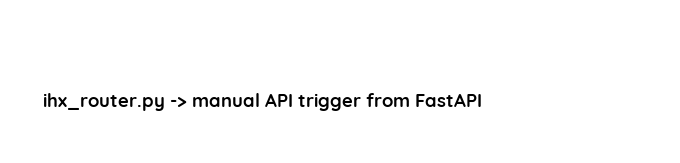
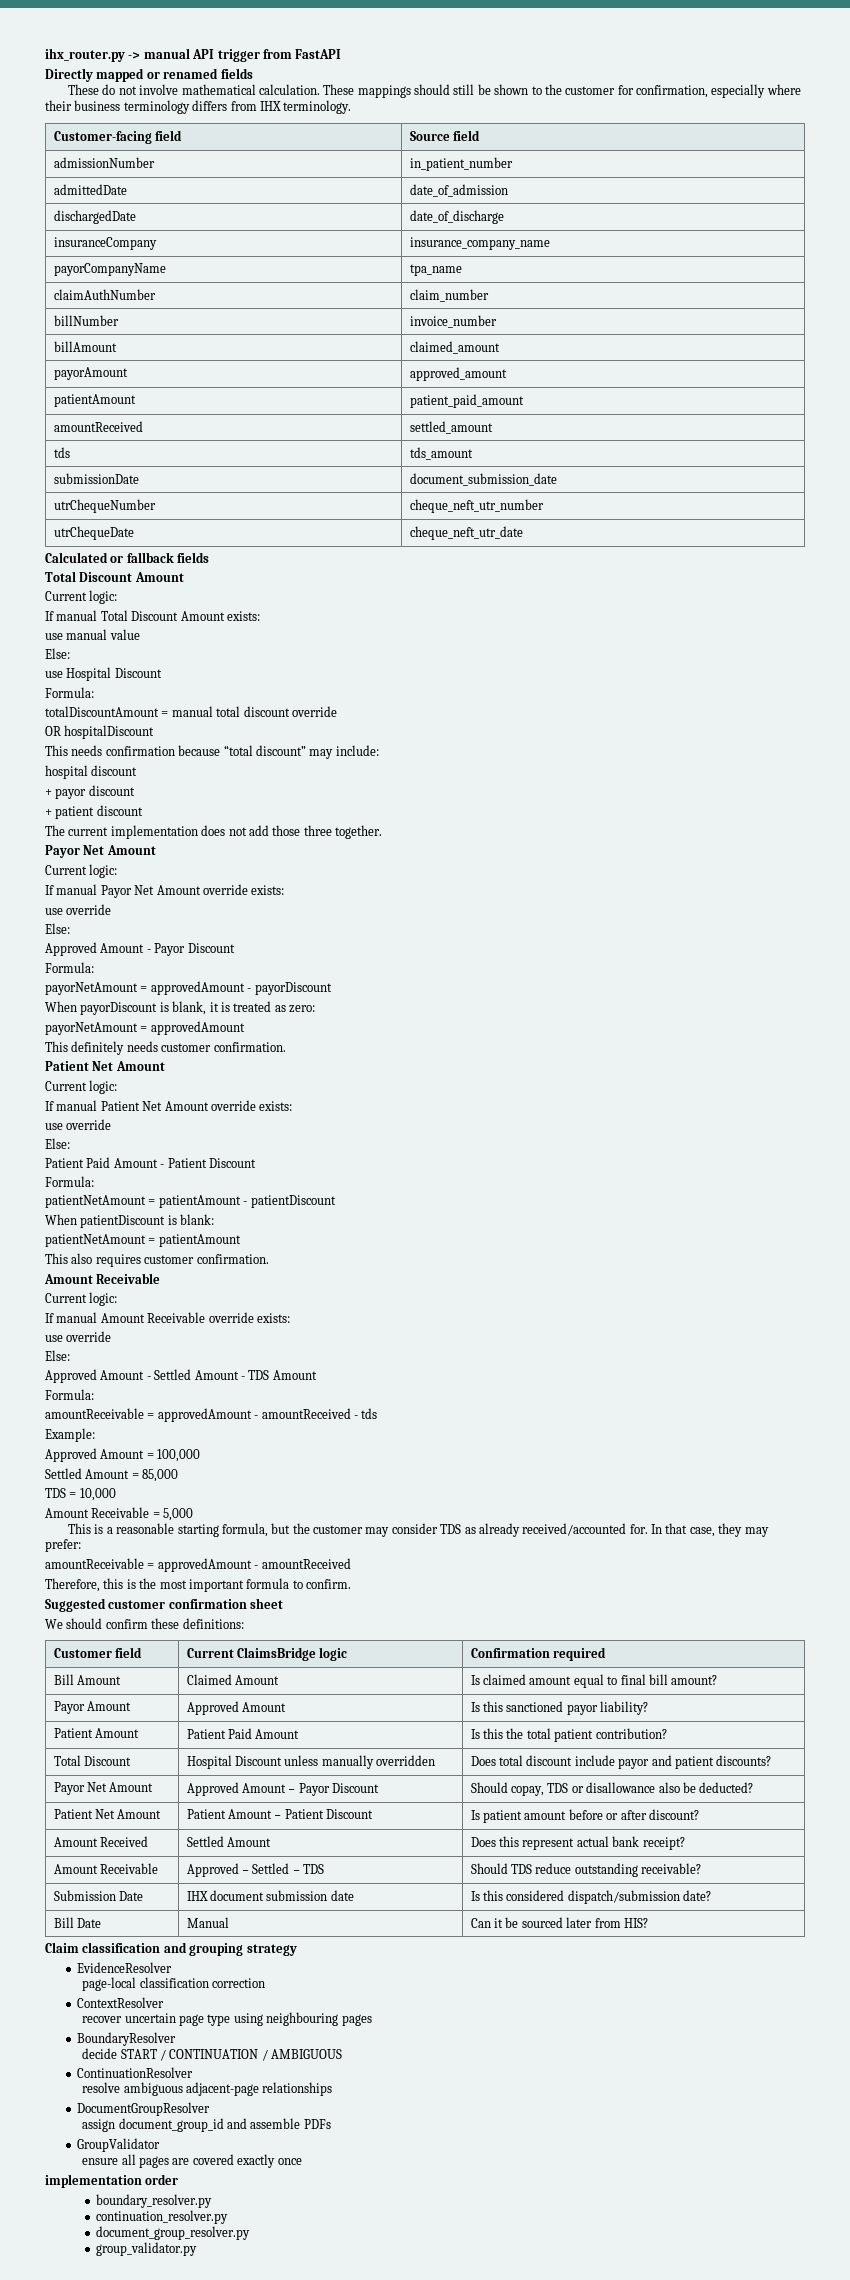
+ Directly mapped or renamed fields
+ These do not involve mathematical calculation. These mappings should still be shown to the customer for confirmation, especially where their business terminology differs from IHX terminology.
+ Customer-facing field | Source field
+ admissionNumber | in_patient_number
+ admittedDate | date_of_admission
+ dischargedDate | date_of_discharge
+ insuranceCompany | insurance_company_name
+ payorCompanyName | tpa_name
+ claimAuthNumber | claim_number
+ billNumber | invoice_number
+ billAmount | claimed_amount
+ payorAmount | approved_amount
+ patientAmount | patient_paid_amount
+ amountReceived | settled_amount
+ tds | tds_amount
+ submissionDate | document_submission_date
+ utrChequeNumber | cheque_neft_utr_number
+ utrChequeDate | cheque_neft_utr_date
+ Calculated or fallback fields
+ Total Discount Amount
+ Current logic:
+ If manual Total Discount Amount exists:
+ use manual value
+ Else:
+ use Hospital Discount
+ Formula:
+ totalDiscountAmount = manual total discount override
+ OR hospitalDiscount
+ This needs confirmation because “total discount” may include:
+ hospital discount
+ + payor discount
+ + patient discount
+ The current implementation does not add those three together.
+ Payor Net Amount
+ Current logic:
+ If manual Payor Net Amount override exists:
+ use override
+ Else:
+ Approved Amount - Payor Discount
+ Formula:
+ payorNetAmount = approvedAmount - payorDiscount
+ When payorDiscount is blank, it is treated as zero:
+ payorNetAmount = approvedAmount
+ This definitely needs customer confirmation.
+ Patient Net Amount
+ Current logic:
+ If manual Patient Net Amount override exists:
+ use override
+ Else:
+ Patient Paid Amount - Patient Discount
+ Formula:
+ patientNetAmount = patientAmount - patientDiscount
+ When patientDiscount is blank:
+ patientNetAmount = patientAmount
+ This also requires customer confirmation.
+ Amount Receivable
+ Current logic:
+ If manual Amount Receivable override exists:
+ use override
+ Else:
+ Approved Amount - Settled Amount - TDS Amount
+ Formula:
+ amountReceivable = approvedAmount - amountReceived - tds
+ Example:
+ Approved Amount = 100,000
+ Settled Amount = 85,000
+ TDS = 10,000
+ Amount Receivable = 5,000
+ This is a reasonable starting formula, but the customer may consider TDS as already received/accounted for. In that case, they may prefer:
+ amountReceivable = approvedAmount - amountReceived
+ Therefore, this is the most important formula to confirm.
+ Suggested customer confirmation sheet
+ We should confirm these definitions:
+ Customer field | Current ClaimsBridge logic | Confirmation required
+ Bill Amount | Claimed Amount | Is claimed amount equal to final bill amount?
+ Payor Amount | Approved Amount | Is this sanctioned payor liability?
+ Patient Amount | Patient Paid Amount | Is this the total patient contribution?
+ Total Discount | Hospital Discount unless manually overridden | Does total discount include payor and patient discounts?
+ Payor Net Amount | Approved Amount − Payor Discount | Should copay, TDS or disallowance also be deducted?
+ Patient Net Amount | Patient Amount − Patient Discount | Is patient amount before or after discount?
+ Amount Received | Settled Amount | Does this represent actual bank receipt?
+ Amount Receivable | Approved − Settled − TDS | Should TDS reduce outstanding receivable?
+ Submission Date | IHX document submission date | Is this considered dispatch/submission date?
+ Bill Date | Manual | Can it be sourced later from HIS?
+ Claim classification and grouping strategy
+ EvidenceResolver
+ page-local classification correction
+ ContextResolver
+ recover uncertain page type using neighbouring pages
+ BoundaryResolver
+ decide START / CONTINUATION / AMBIGUOUS
+ ContinuationResolver
+ resolve ambiguous adjacent-page relationships
+ DocumentGroupResolver
+ assign document_group_id and assemble PDFs
+ GroupValidator
+ ensure all pages are covered exactly once
+ implementation order
+ boundary_resolver.py
+ continuation_resolver.py
+ document_group_resolver.py
+ group_validator.py

